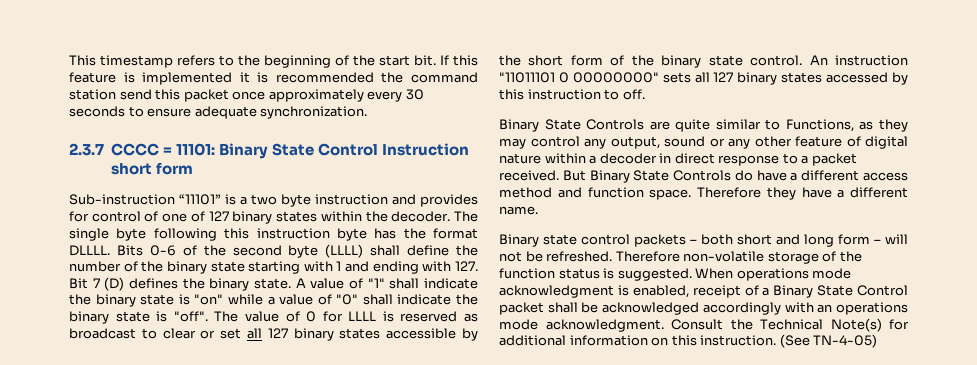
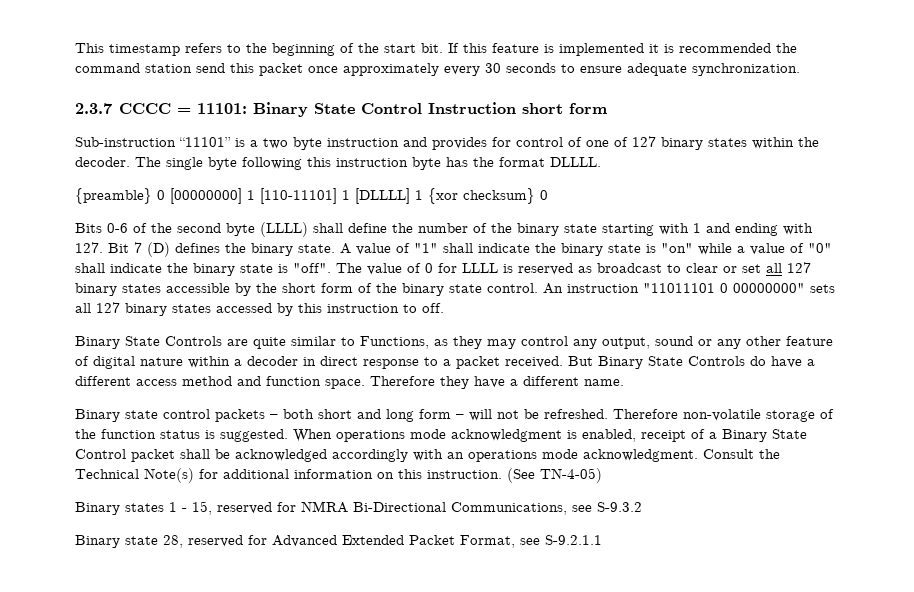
- The single byte following this instruction byte has the format DLLLL. Bits 0-6 of the second byte (LLLL) shall define the number of the binary state starting with 1 and ending with 127. Bit 7 (D) defines the binary state.
+ The single byte following this instruction byte has the format DLLLL.
+ {preamble} 0 [00000000] 1 [110-11101] 1 [DLLLL] 1 {xor checksum} 0
+ Bits 0-6 of the second byte (LLLL) shall define the number of the binary state starting with 1 and ending with 127. Bit 7 (D) defines the binary state.
+ Binary states 1 - 15, reserved for NMRA Bi-Directional Communications, see S-9.3.2
+ Binary state 28, reserved for Advanced Extended Packet Format, see S-9.2.1.1

